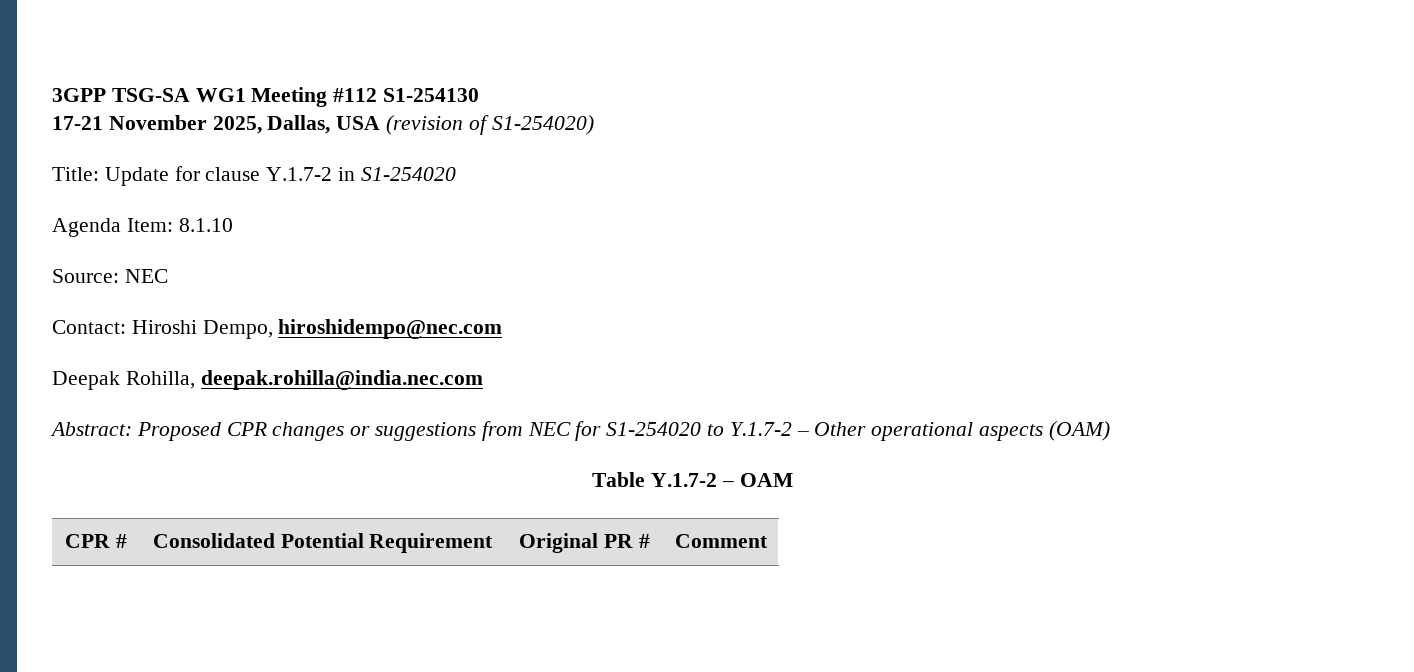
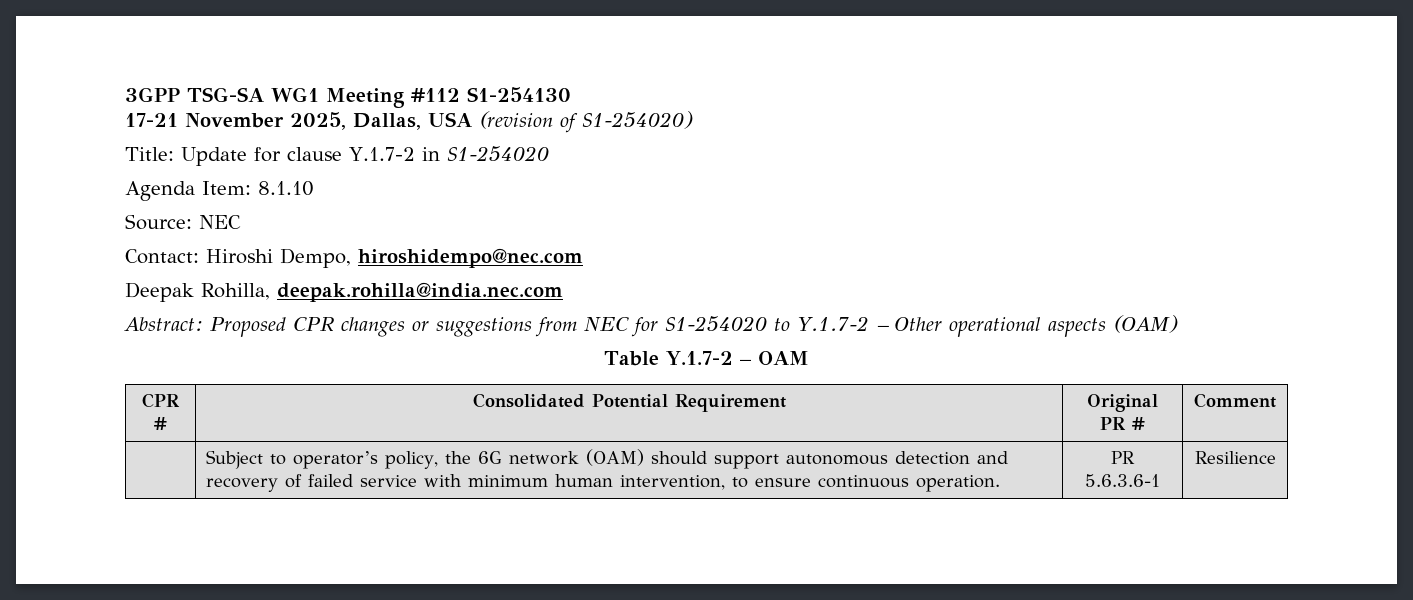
+ | Subject to operator’s policy, the 6G network (OAM) should support autonomous detection and recovery of failed service with minimum human intervention, to ensure continuous operation. | PR 5.6.3.6-1 | Resilience

